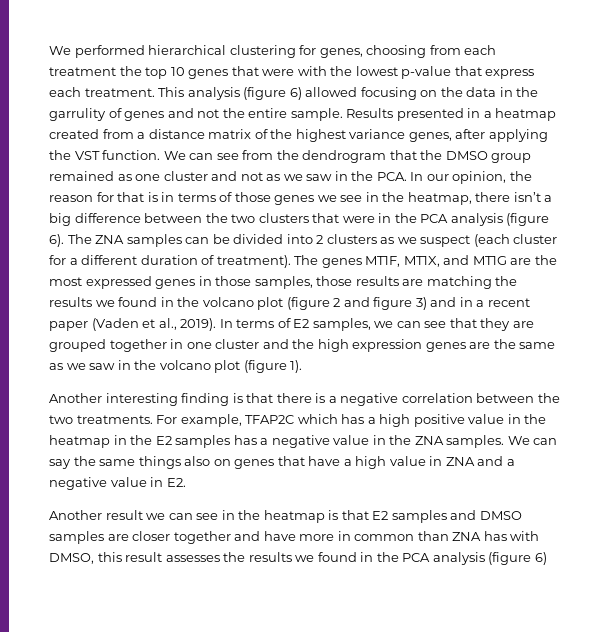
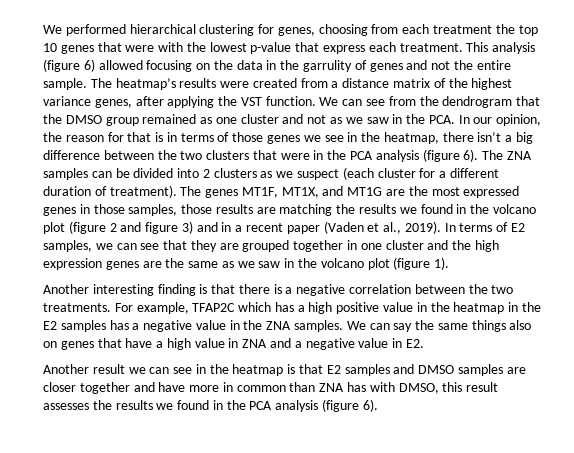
- Results presented in a heatmap created from a distance matrix of the highest variance genes, after applying the VST function.
+ The heatmap’s results were created from a distance matrix of the highest variance genes, after applying the VST function.
- Another result we can see in the heatmap is that E2 samples and DMSO samples are closer together and have more in common than ZNA has with DMSO, this result assesses the results we found in the PCA analysis (figure 6)
+ Another result we can see in the heatmap is that E2 samples and DMSO samples are closer together and have more in common than ZNA has with DMSO, this result assesses the results we found in the PCA analysis (figure 6).

